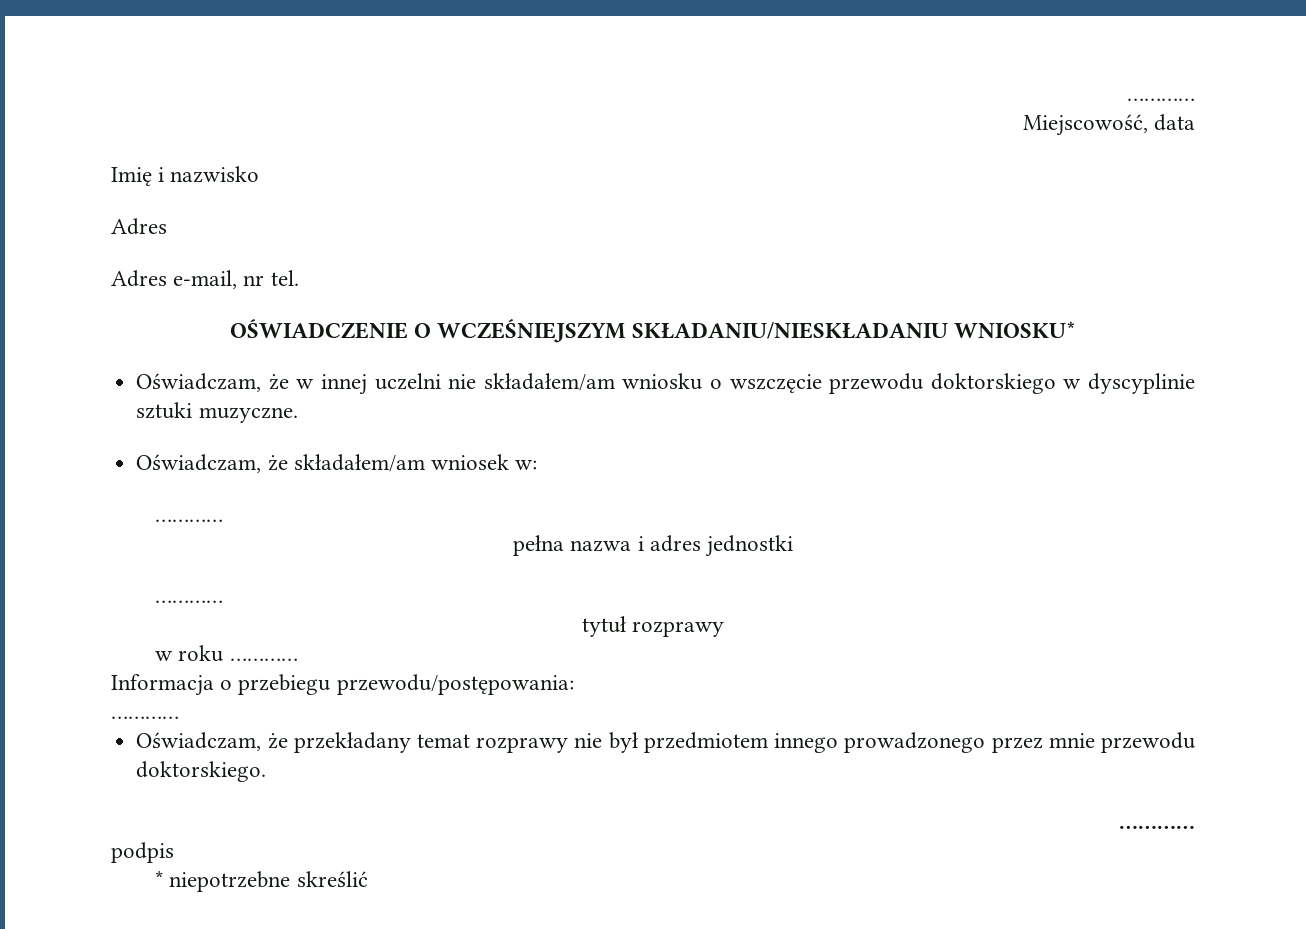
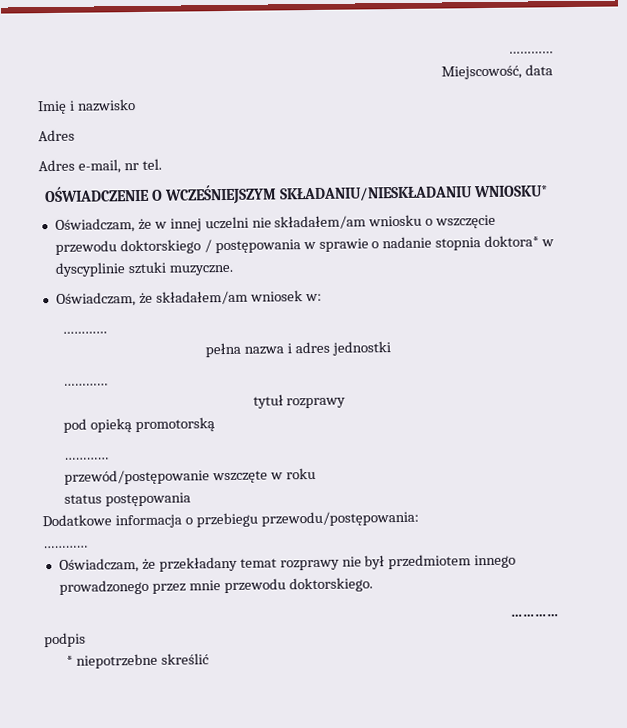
- Oświadczam, że w innej uczelni nie składałem/am wniosku o wszczęcie przewodu doktorskiego w dyscyplinie sztuki muzyczne.
+ Oświadczam, że w innej uczelni nie składałem/am wniosku o wszczęcie przewodu doktorskiego / postępowania w sprawie o nadanie stopnia doktora* w dyscyplinie sztuki muzyczne.
- w roku …………
- Informacja o przebiegu przewodu/postępowania:
+ pod opieką promotorską
+ …………
+ przewód/postępowanie wszczęte w roku
+ status postępowania
+ Dodatkowe informacja o przebiegu przewodu/postępowania:

